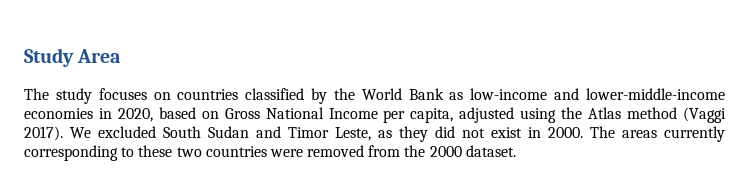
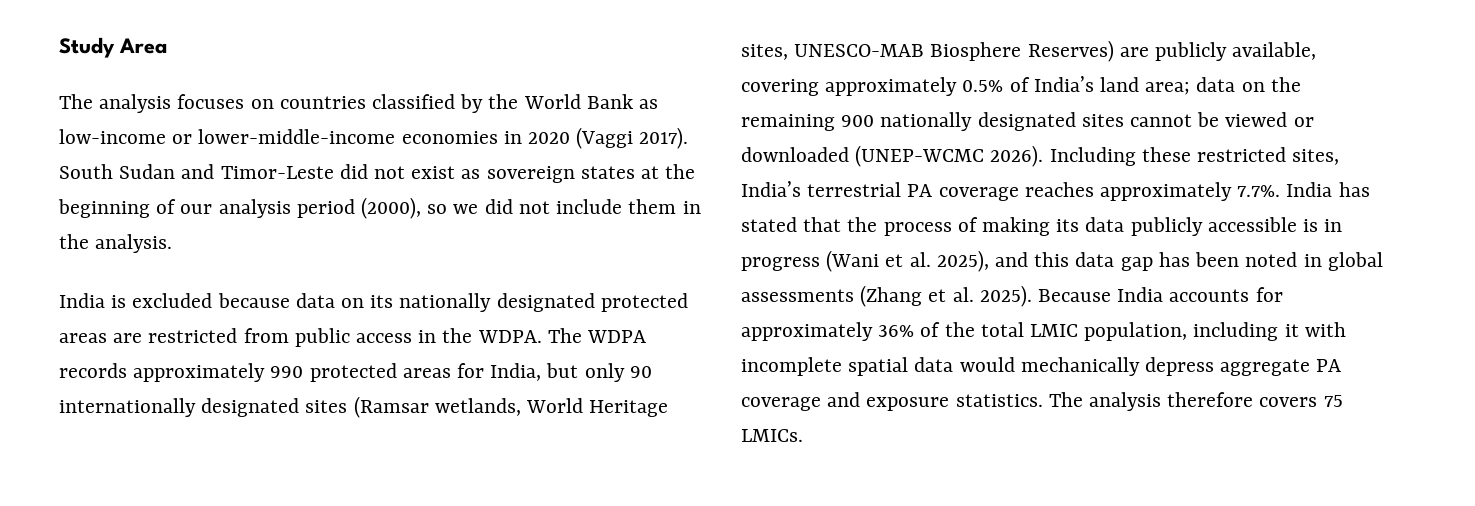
- The study focuses on countries classified by the World Bank as low-income and lower-middle-income economies in 2020, based on Gross National Income per capita, adjusted using the Atlas method (Vaggi 2017). We excluded South Sudan and Timor Leste, as they did not exist in 2000. The areas currently corresponding to these two countries were removed from the 2000 dataset.
+ The analysis focuses on countries classified by the World Bank as low-income or lower-middle-income economies in 2020 (Vaggi 2017). South Sudan and Timor-Leste did not exist as sovereign states at the beginning of our analysis period (2000), so we did not include them in the analysis.
+ India is excluded because data on its nationally designated protected areas are restricted from public access in the WDPA. The WDPA records approximately 990 protected areas for India, but only 90 internationally designated sites (Ramsar wetlands, World Heritage sites, UNESCO-MAB Biosphere Reserves) are publicly available, covering approximately 0.5% of India’s land area; data on the remaining 900 nationally designated sites cannot be viewed or downloaded (UNEP-WCMC 2026). Including these restricted sites, India’s terrestrial PA coverage reaches approximately 7.7%. India has stated that the process of making its data publicly accessible is in progress (Wani et al. 2025), and this data gap has been noted in global assessments (Zhang et al. 2025). Because India accounts for approximately 36% of the total LMIC population, including it with incomplete spatial data would mechanically depress aggregate PA coverage and exposure statistics. The analysis therefore covers 75 LMICs.

